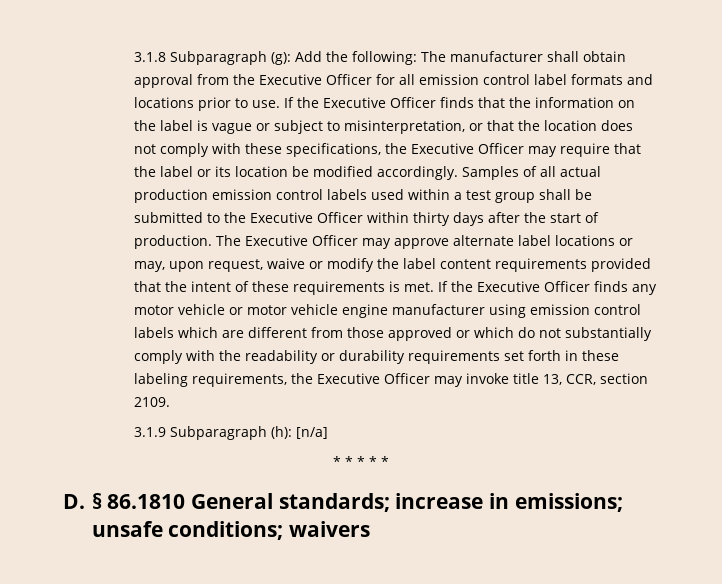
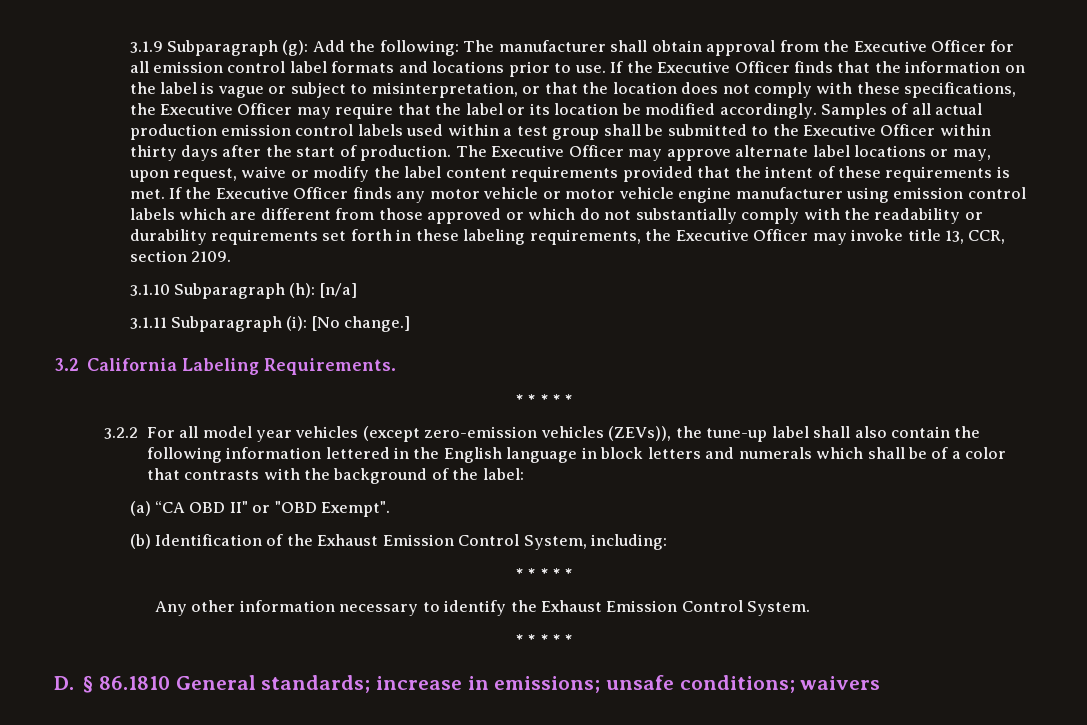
- 3.1.8 Subparagraph (g): Add the following: The manufacturer shall obtain approval from the Executive Officer for all emission control label formats and locations prior to use.
+ 3.1.9 Subparagraph (g): Add the following: The manufacturer shall obtain approval from the Executive Officer for all emission control label formats and locations prior to use.
- 3.1.9 Subparagraph (h): [n/a]
+ 3.1.10 Subparagraph (h): [n/a]
+ 3.1.11 Subparagraph (i): [No change.]
+ 3.2 California Labeling Requirements.
+ * * * * *
+ 3.2.2 For all model year vehicles (except zero-emission vehicles (ZEVs)), the tune-up label shall also contain the following information lettered in the English language in block letters and numerals which shall be of a color that contrasts with the background of the label:
+ (a) “CA OBD II" or "OBD Exempt".
+ (b) Identification of the Exhaust Emission Control System, including:
+ * * * * *
+ Any other information necessary to identify the Exhaust Emission Control System.

